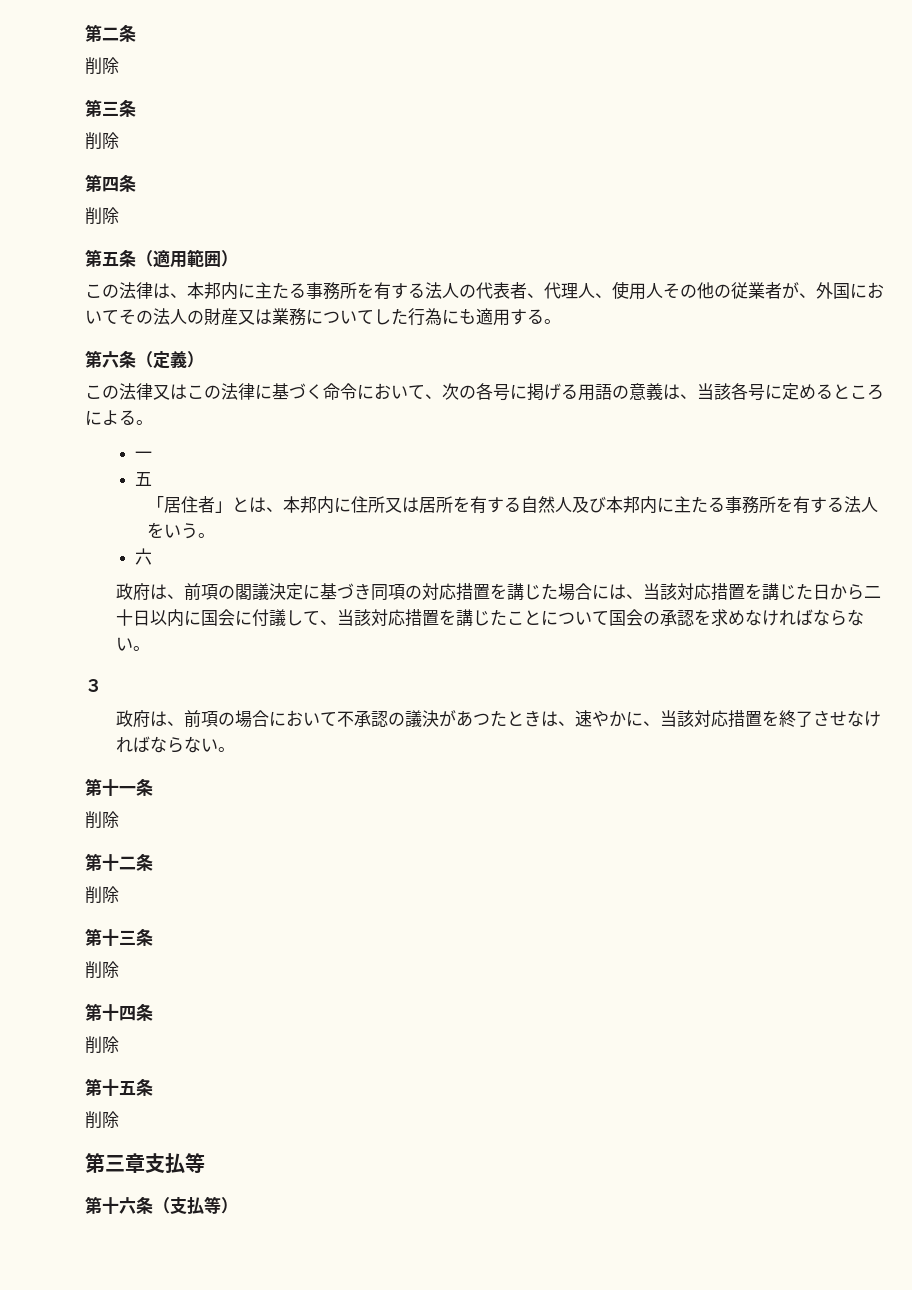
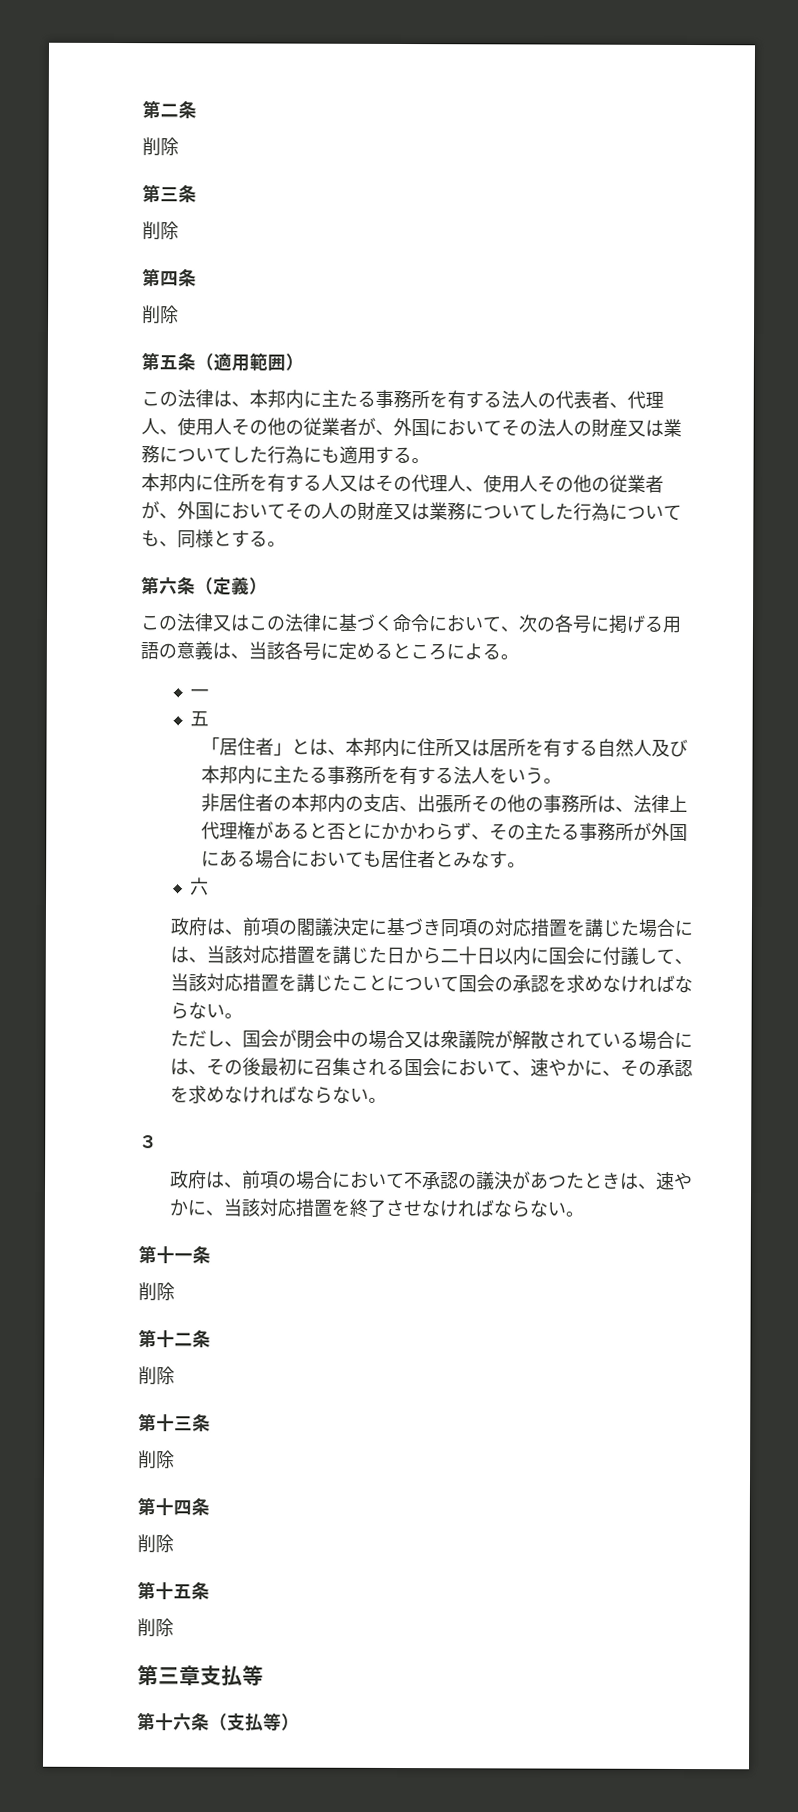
+ 本邦内に住所を有する人又はその代理人、使用人その他の従業者が、外国においてその人の財産又は業務についてした行為についても、同様とする。
+ 非居住者の本邦内の支店、出張所その他の事務所は、法律上代理権があると否とにかかわらず、その主たる事務所が外国にある場合においても居住者とみなす。
+ ただし、国会が閉会中の場合又は衆議院が解散されている場合には、その後最初に召集される国会において、速やかに、その承認を求めなければならない。

